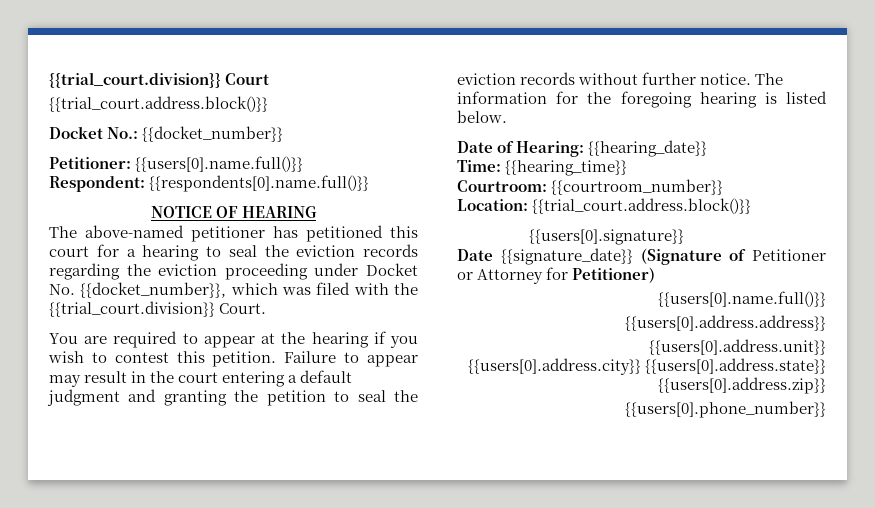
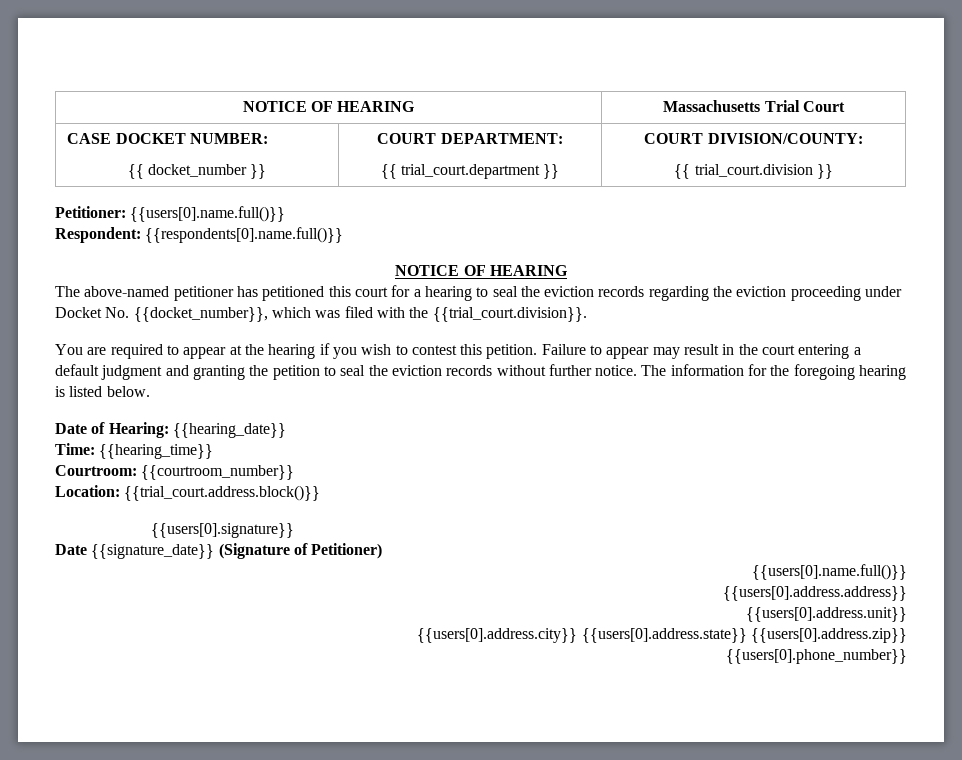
- {{trial_court.division}} Court
- {{trial_court.address.block()}}
- Docket No.: {{docket_number}}
+ NOTICE OF HEARING | Massachusetts Trial Court
+ CASE DOCKET NUMBER:
+ {{ docket_number }} | COURT DEPARTMENT:
+ {{ trial_court.department }} | COURT DIVISION/COUNTY:
+ {{ trial_court.division }}
- The above-named petitioner has petitioned this court for a hearing to seal the eviction records regarding the eviction proceeding under Docket No. {{docket_number}}, which was filed with the {{trial_court.division}} Court.
+ The above-named petitioner has petitioned this court for a hearing to seal the eviction records regarding the eviction proceeding under Docket No. {{docket_number}}, which was filed with the {{trial_court.division}}.
- Date {{signature_date}} (Signature of Petitioner or Attorney for Petitioner)
+ Date {{signature_date}} (Signature of Petitioner)

